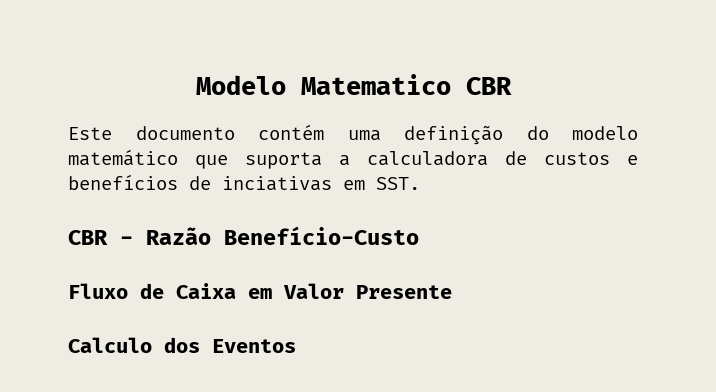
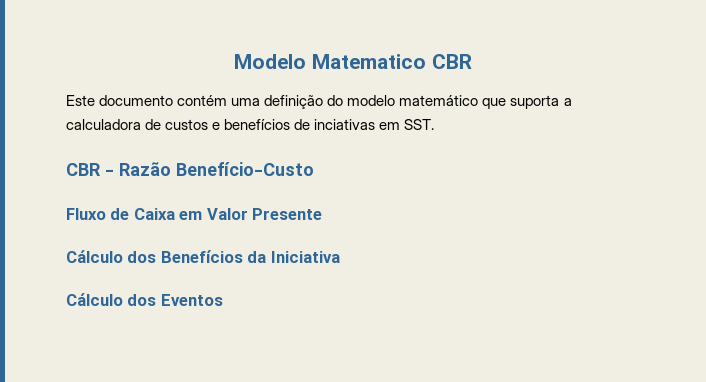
- Calculo dos Eventos
+ Cálculo dos Benefícios da Iniciativa
+ Cálculo dos Eventos

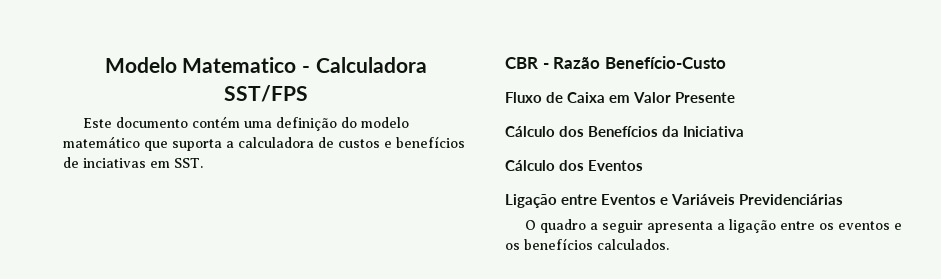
- Modelo Matematico CBR
+ Modelo Matematico - Calculadora SST/FPS
+ Ligação entre Eventos e Variáveis Previdenciárias
+ O quadro a seguir apresenta a ligação entre os eventos e os benefícios calculados.

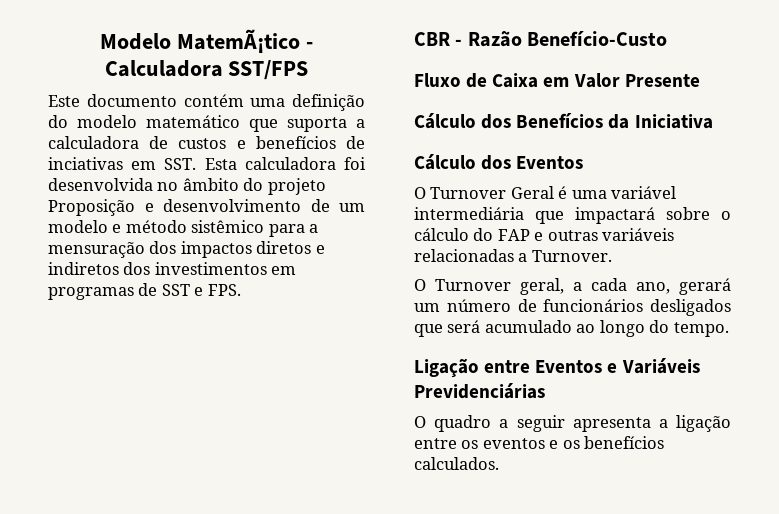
- Modelo Matematico - Calculadora SST/FPS
+ Modelo MatemÃ¡tico - Calculadora SST/FPS
- Este documento contém uma definição do modelo matemático que suporta a calculadora de custos e benefícios de inciativas em SST.
+ Este documento contém uma definição do modelo matemático que suporta a calculadora de custos e benefícios de inciativas em SST. Esta calculadora foi desenvolvida no âmbito do projeto Proposição e desenvolvimento de um modelo e método sistêmico para a mensuração dos impactos diretos e indiretos dos investimentos em programas de SST e FPS.
+ O Turnover Geral é uma variável intermediária que impactará sobre o cálculo do FAP e outras variáveis relacionadas a Turnover.
+ O Turnover geral, a cada ano, gerará um número de funcionários desligados que será acumulado ao longo do tempo.

